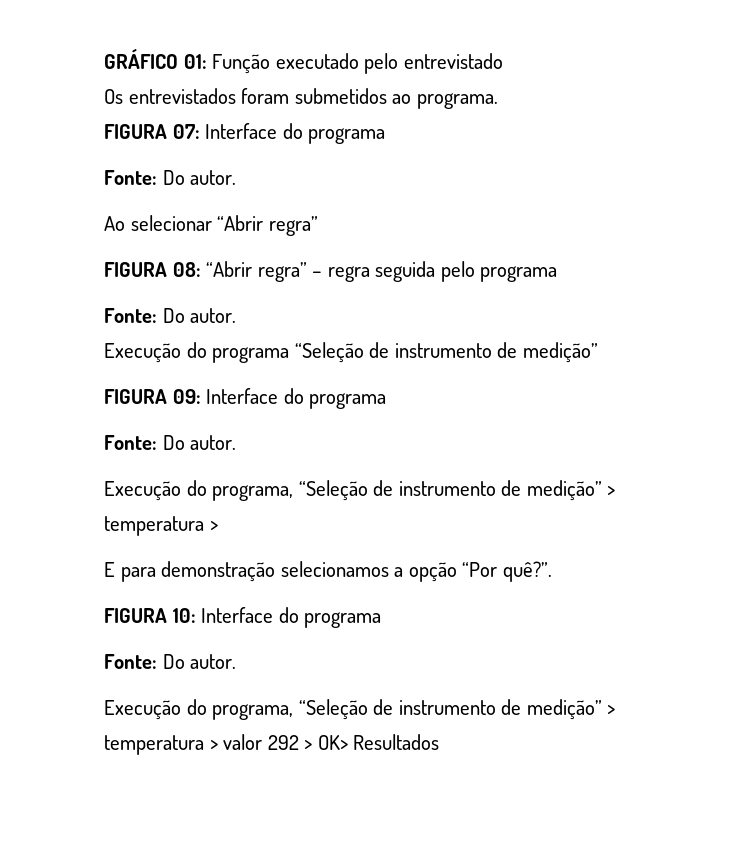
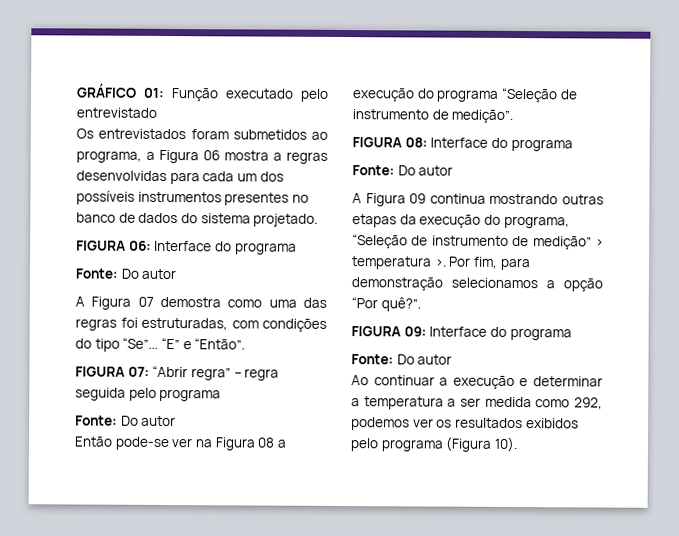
- Os entrevistados foram submetidos ao programa.
- FIGURA 07: Interface do programa
- Fonte: Do autor.
- Ao selecionar “Abrir regra”
- FIGURA 08: “Abrir regra” – regra seguida pelo programa
- Fonte: Do autor.
- Execução do programa “Seleção de instrumento de medição”
+ Os entrevistados foram submetidos ao programa, a Figura 06 mostra a regras desenvolvidas para cada um dos possíveis instrumentos presentes no banco de dados do sistema projetado.
+ FIGURA 06: Interface do programa
+ Fonte: Do autor
+ A Figura 07 demostra como uma das regras foi estruturadas, com condições do tipo “Se”... “E” e “Então”.
+ FIGURA 07: “Abrir regra” – regra seguida pelo programa
+ Fonte: Do autor
+ Então pode-se ver na Figura 08 a execução do programa “Seleção de instrumento de medição”.
+ FIGURA 08: Interface do programa
+ Fonte: Do autor
+ A Figura 09 continua mostrando outras etapas da execução do programa, “Seleção de instrumento de medição” > temperatura >. Por fim, para demonstração selecionamos a opção “Por quê?”.
  FIGURA 09: Interface do programa
- Fonte: Do autor.
- Execução do programa, “Seleção de instrumento de medição” > temperatura >
- E para demonstração selecionamos a opção “Por quê?”.
- FIGURA 10: Interface do programa
- Fonte: Do autor.
- Execução do programa, “Seleção de instrumento de medição” > temperatura > valor 292 > OK> Resultados
+ Fonte: Do autor
+ Ao continuar a execução e determinar a temperatura a ser medida como 292, podemos ver os resultados exibidos pelo programa (Figura 10).

